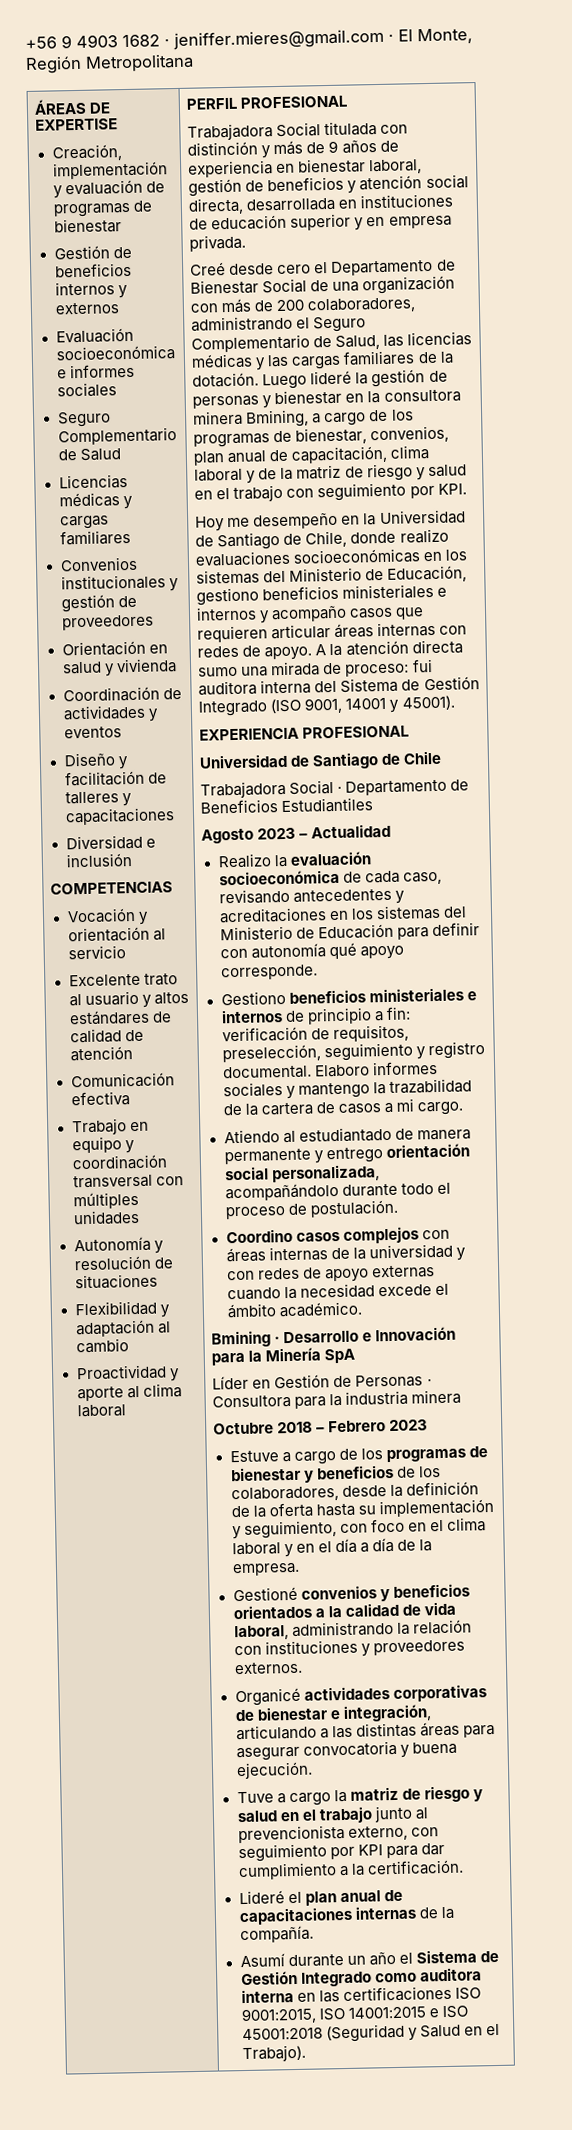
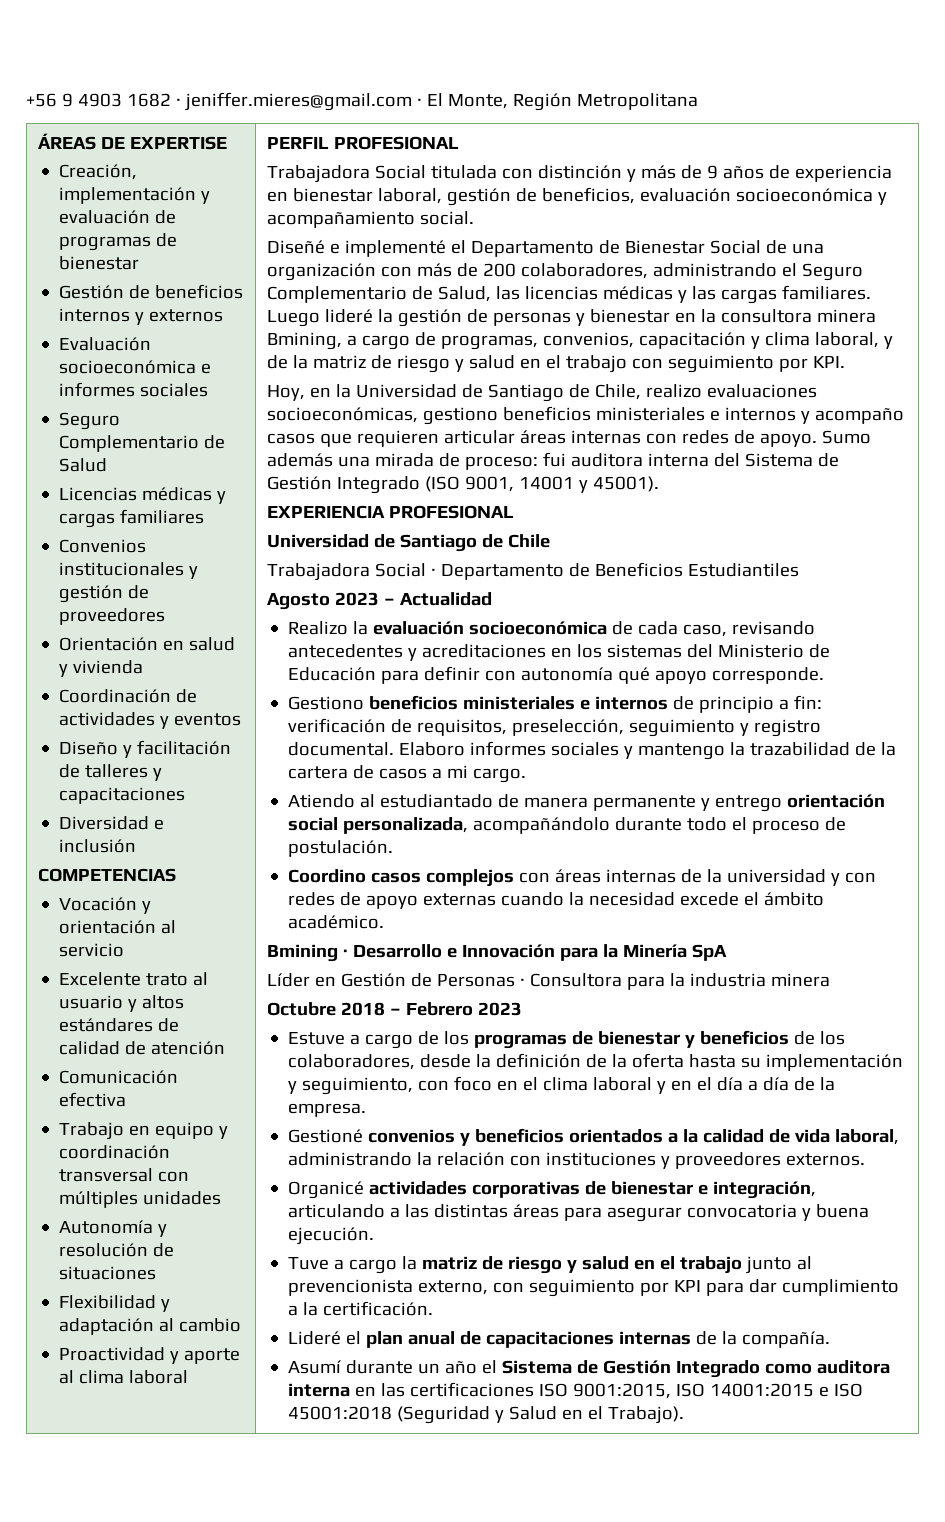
- Trabajadora Social titulada con distinción y más de 9 años de experiencia en bienestar laboral, gestión de beneficios y atención social directa, desarrollada en instituciones de educación superior y en empresa privada.
- Creé desde cero el Departamento de Bienestar Social de una organización con más de 200 colaboradores, administrando el Seguro Complementario de Salud, las licencias médicas y las cargas familiares de la dotación.
+ Trabajadora Social titulada con distinción y más de 9 años de experiencia en bienestar laboral, gestión de beneficios, evaluación socioeconómica y acompañamiento social.
+ Diseñé e implementé el Departamento de Bienestar Social de una organización con más de 200 colaboradores, administrando el Seguro Complementario de Salud, las licencias médicas y las cargas familiares.
- Luego lideré la gestión de personas y bienestar en la consultora minera Bmining, a cargo de los programas de bienestar, convenios, plan anual de capacitación, clima laboral y de la matriz de riesgo y salud en el trabajo con seguimiento por KPI.
+ Luego lideré la gestión de personas y bienestar en la consultora minera Bmining, a cargo de programas, convenios, capacitación y clima laboral, y de la matriz de riesgo y salud en el trabajo con seguimiento por KPI.
- Hoy me desempeño en la Universidad de Santiago de Chile, donde realizo evaluaciones socioeconómicas en los sistemas del Ministerio de Educación, gestiono beneficios ministeriales e internos y acompaño casos que requieren articular áreas internas con redes de apoyo.
+ Hoy, en la Universidad de Santiago de Chile, realizo evaluaciones socioeconómicas, gestiono beneficios ministeriales e internos y acompaño casos que requieren articular áreas internas con redes de apoyo.
- A la atención directa sumo una mirada de proceso: fui auditora interna del Sistema de Gestión Integrado (ISO 9001, 14001 y 45001).
+ Sumo además una mirada de proceso: fui auditora interna del Sistema de Gestión Integrado (ISO 9001, 14001 y 45001).

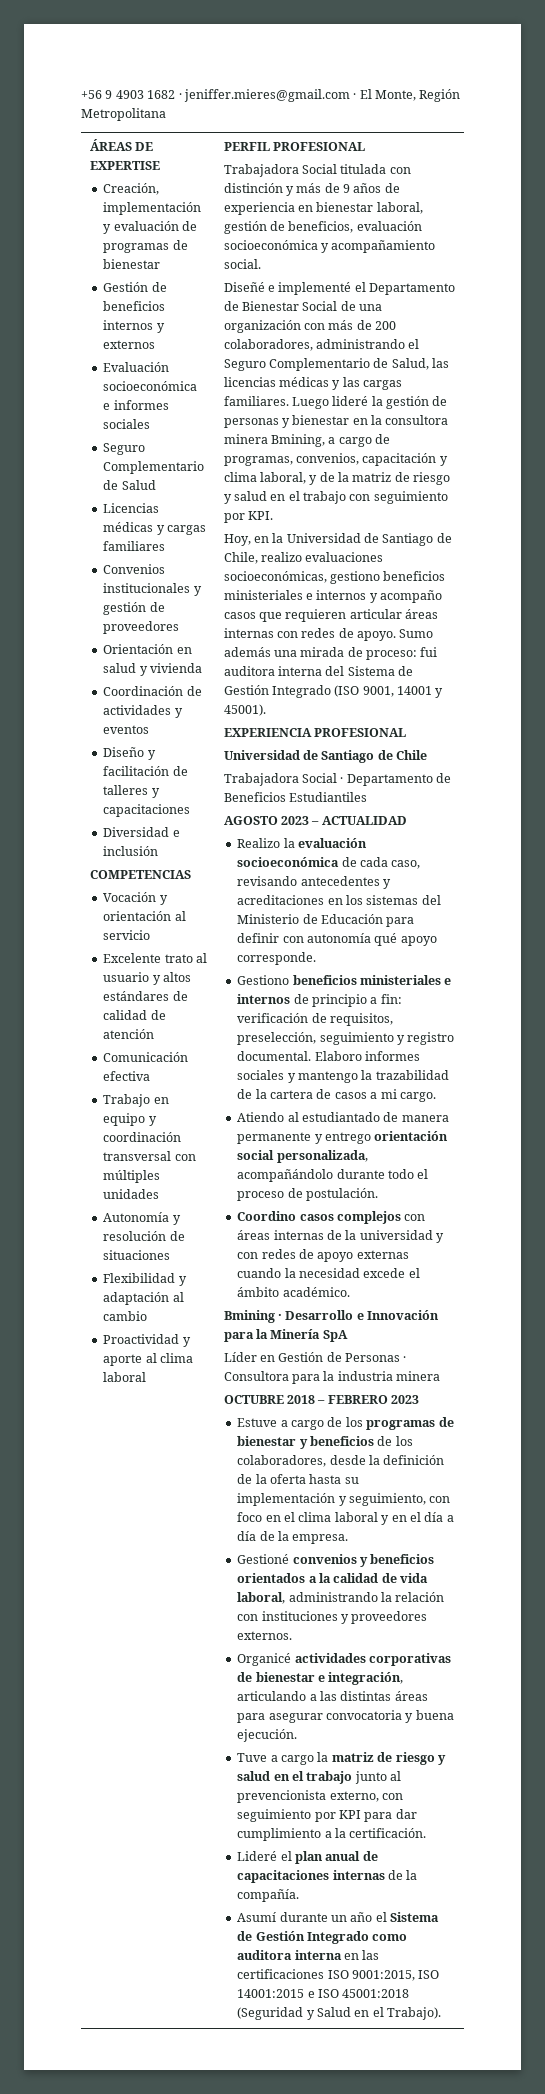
- Agosto 2023 – Actualidad
+ AGOSTO 2023 – ACTUALIDAD
- Octubre 2018 – Febrero 2023
+ OCTUBRE 2018 – FEBRERO 2023

